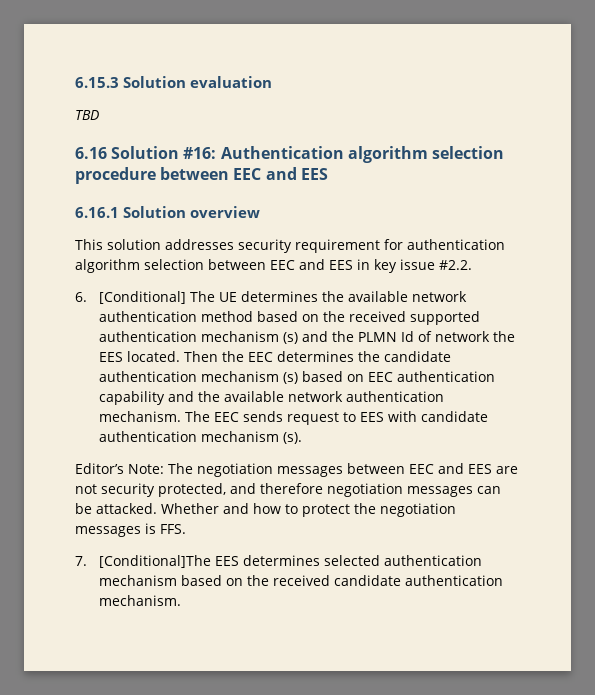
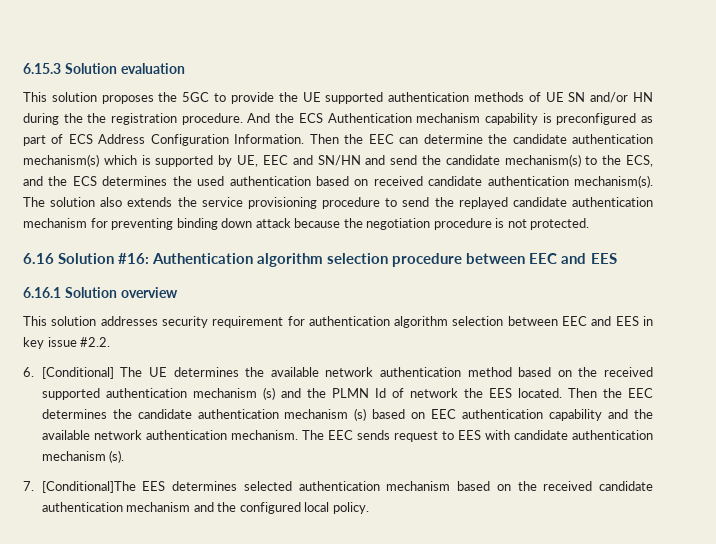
- TBD
+ This solution proposes the 5GC to provide the UE supported authentication methods of UE SN and/or HN during the the registration procedure. And the ECS Authentication mechanism capability is preconfigured as part of ECS Address Configuration Information. Then the EEC can determine the candidate authentication mechanism(s) which is supported by UE, EEC and SN/HN and send the candidate mechanism(s) to the ECS, and the ECS determines the used authentication based on received candidate authentication mechanism(s). The solution also extends the service provisioning procedure to send the replayed candidate authentication mechanism for preventing binding down attack because the negotiation procedure is not protected.
- Editor’s Note: The negotiation messages between EEC and EES are not security protected, and therefore negotiation messages can be attacked. Whether and how to protect the negotiation messages is FFS.
- 7. [Conditional]The EES determines selected authentication mechanism based on the received candidate authentication mechanism.
+ 7. [Conditional]The EES determines selected authentication mechanism based on the received candidate authentication mechanism and the configured local policy.

